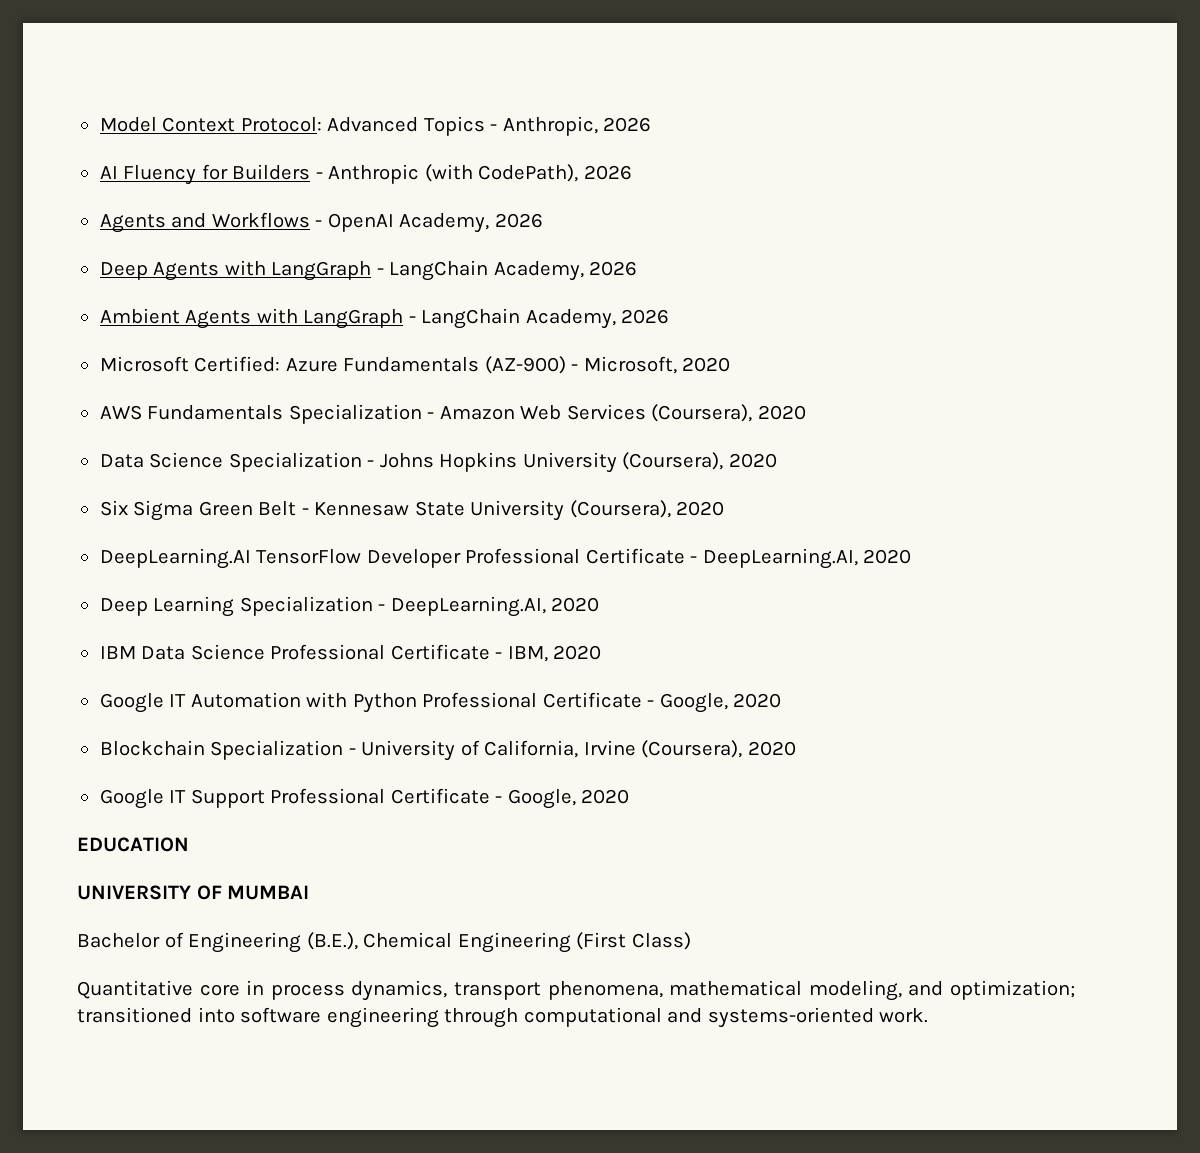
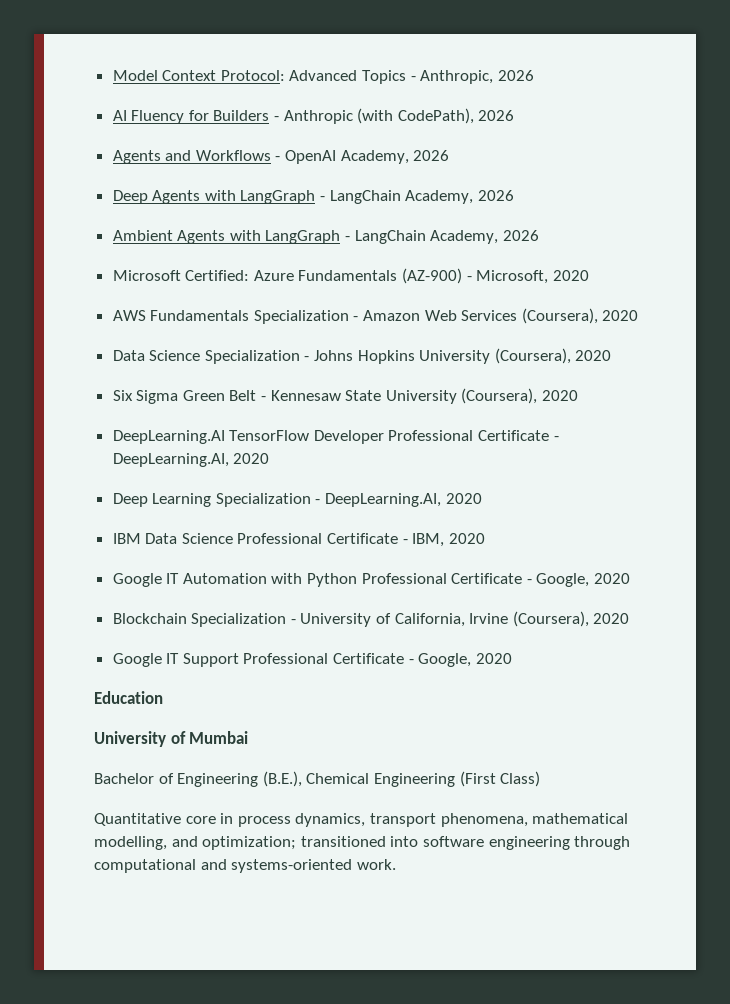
- EDUCATION
- UNIVERSITY OF MUMBAI
+ Education
+ University of Mumbai
- Quantitative core in process dynamics, transport phenomena, mathematical modeling, and optimization; transitioned into software engineering through computational and systems-oriented work.
+ Quantitative core in process dynamics, transport phenomena, mathematical modelling, and optimization; transitioned into software engineering through computational and systems-oriented work.

